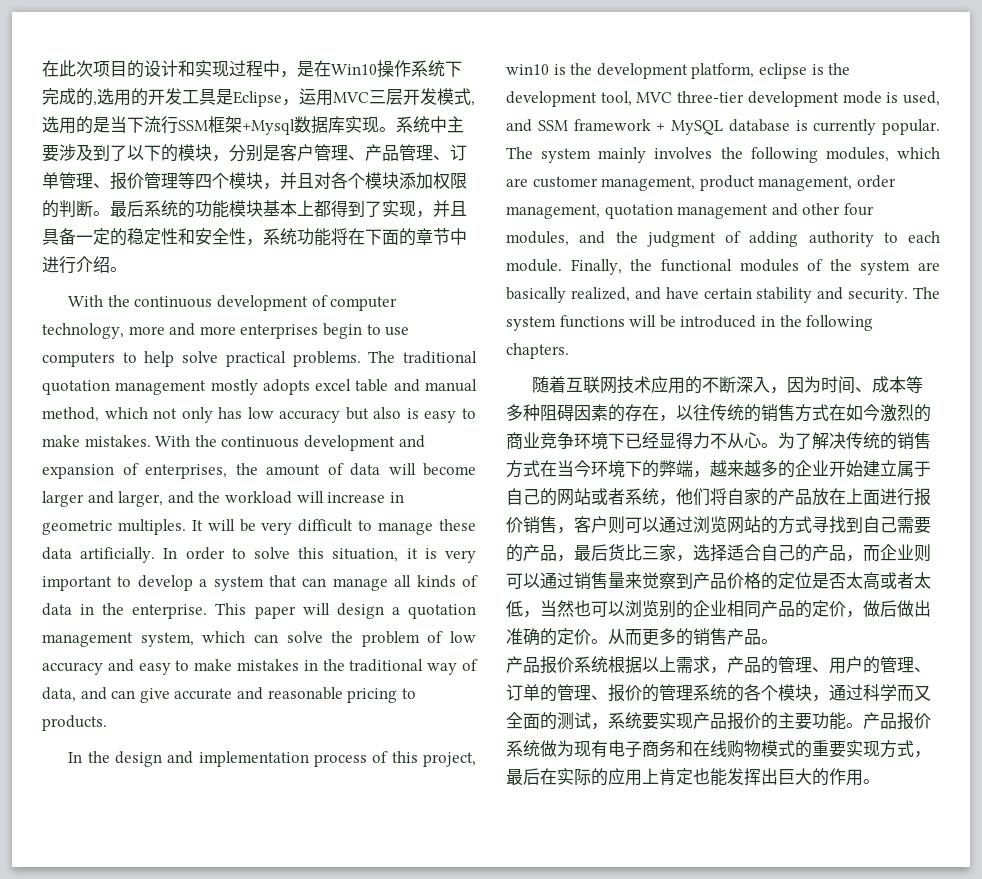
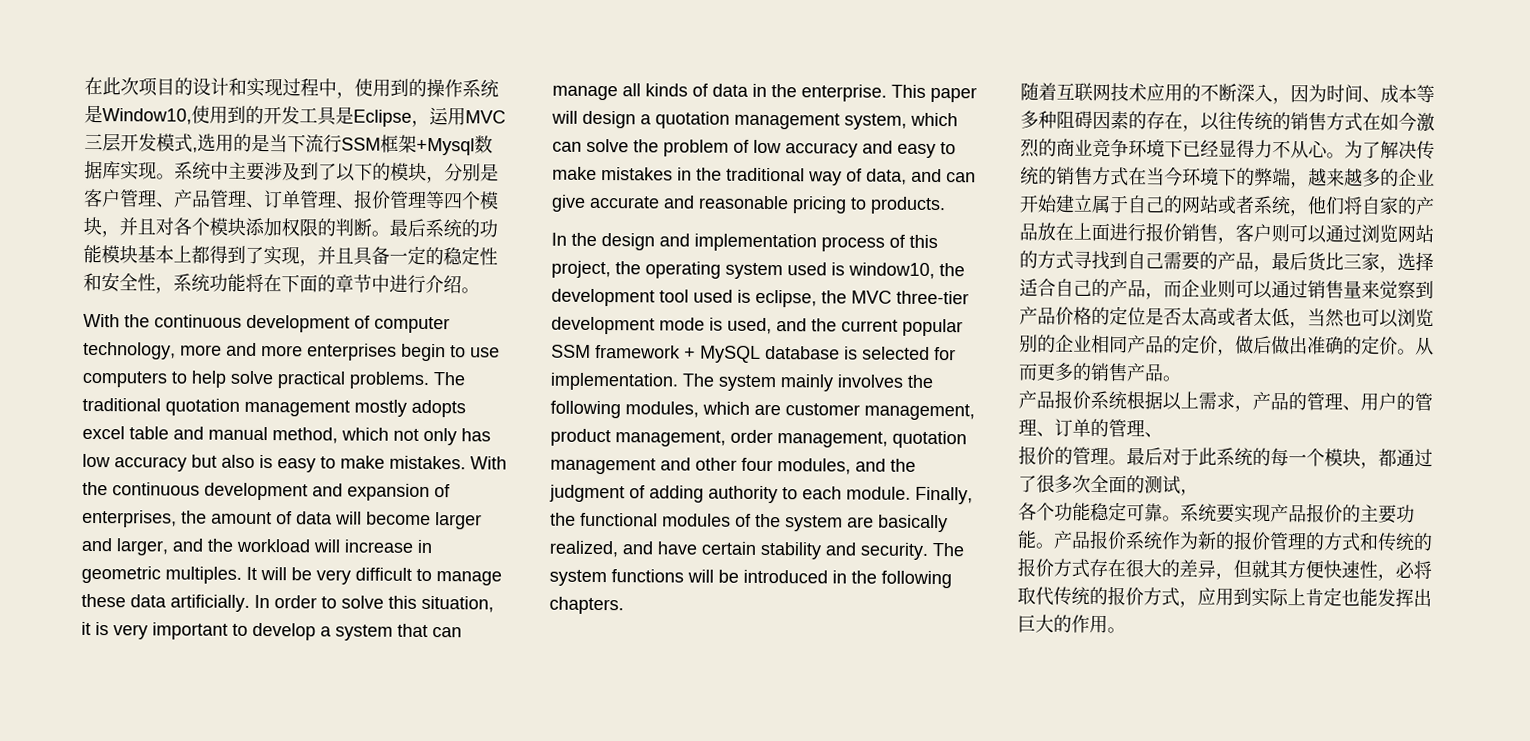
- 在此次项目的设计和实现过程中，是在Win10操作系统下完成的,选用的开发工具是Eclipse，运用MVC三层开发模式,选用的是当下流行SSM框架+Mysql数据库实现。
+ 在此次项目的设计和实现过程中，使用到的操作系统是Window10,使用到的开发工具是Eclipse，运用MVC三层开发模式,选用的是当下流行SSM框架+Mysql数据库实现。
- In the design and implementation process of this project, win10 is the development platform, eclipse is the development tool, MVC three-tier development mode is used, and SSM framework + MySQL database is currently popular.
+ In the design and implementation process of this project, the operating system used is window10, the development tool used is eclipse, the MVC three-tier development mode is used, and the current popular SSM framework + MySQL database is selected for implementation.
- 产品报价系统根据以上需求，产品的管理、用户的管理、订单的管理、报价的管理系统的各个模块，通过科学而又全面的测试，系统要实现产品报价的主要功能。
+ 产品报价系统根据以上需求，产品的管理、用户的管理、订单的管理、
+ 报价的管理。最后对于此系统的每一个模块，都通过了很多次全面的测试，
+ 各个功能稳定可靠。系统要实现产品报价的主要功能。
- 产品报价系统做为现有电子商务和在线购物模式的重要实现方式，最后在实际的应用上肯定也能发挥出巨大的作用。
+ 产品报价系统作为新的报价管理的方式和传统的报价方式存在很大的差异，但就其方便快速性，必将取代传统的报价方式，应用到实际上肯定也能发挥出巨大的作用。

